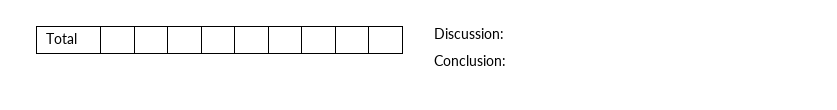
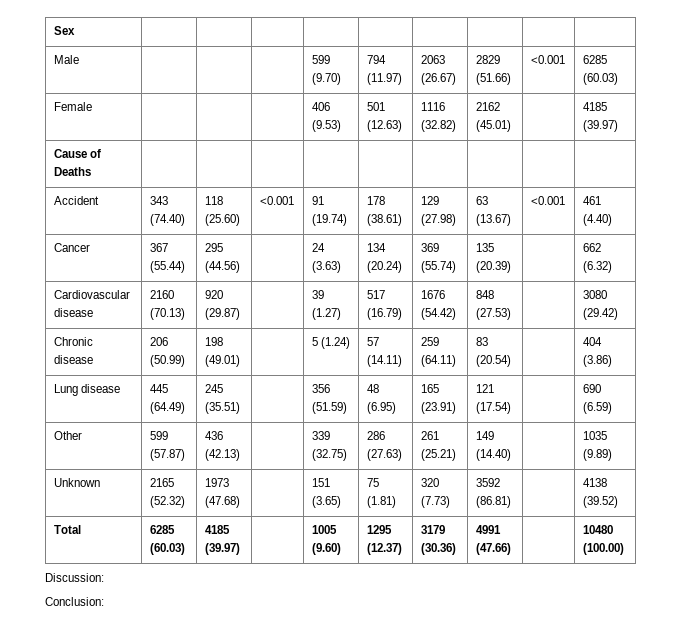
- Total | | | | | | | | |
+ Sex | | | | | | | | |
+ Male | | | | 599 (9.70) | 794 (11.97) | 2063 (26.67) | 2829 (51.66) | <0.001 | 6285 (60.03)
+ Female | | | | 406 (9.53) | 501 (12.63) | 1116 (32.82) | 2162 (45.01) | | 4185 (39.97)
+ Cause of Deaths | | | | | | | | |
+ Accident | 343 (74.40) | 118 (25.60) | <0.001 | 91 (19.74) | 178 (38.61) | 129 (27.98) | 63 (13.67) | <0.001 | 461 (4.40)
+ Cancer | 367 (55.44) | 295 (44.56) | | 24 (3.63) | 134 (20.24) | 369 (55.74) | 135 (20.39) | | 662 (6.32)
+ Cardiovascular disease | 2160 (70.13) | 920 (29.87) | | 39 (1.27) | 517 (16.79) | 1676 (54.42) | 848 (27.53) | | 3080 (29.42)
+ Chronic disease | 206 (50.99) | 198 (49.01) | | 5 (1.24) | 57 (14.11) | 259 (64.11) | 83 (20.54) | | 404 (3.86)
+ Lung disease | 445 (64.49) | 245 (35.51) | | 356 (51.59) | 48 (6.95) | 165 (23.91) | 121 (17.54) | | 690 (6.59)
+ Other | 599 (57.87) | 436 (42.13) | | 339 (32.75) | 286 (27.63) | 261 (25.21) | 149 (14.40) | | 1035 (9.89)
+ Unknown | 2165 (52.32) | 1973 (47.68) | | 151 (3.65) | 75 (1.81) | 320 (7.73) | 3592 (86.81) | | 4138 (39.52)
+ Total | 6285 (60.03) | 4185 (39.97) | | 1005 (9.60) | 1295 (12.37) | 3179 (30.36) | 4991 (47.66) | | 10480 (100.00)

